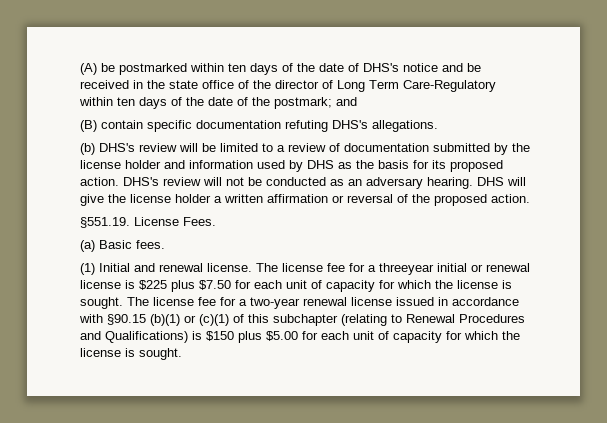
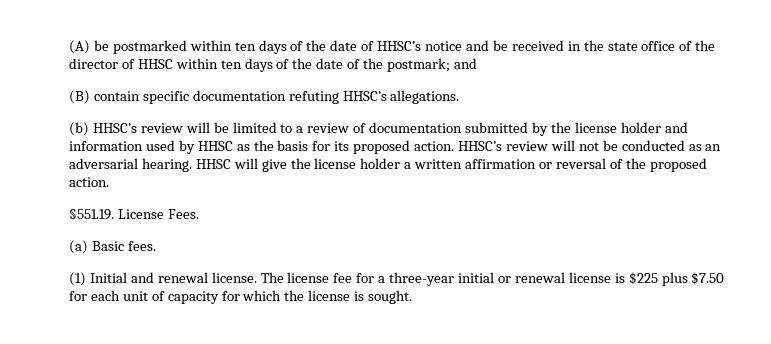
- (A) be postmarked within ten days of the date of DHS's notice and be received in the state office of the director of Long Term Care-Regulatory within ten days of the date of the postmark; and
+ (A) be postmarked within ten days of the date of HHSC’s notice and be received in the state office of the director of HHSC within ten days of the date of the postmark; and
- (B) contain specific documentation refuting DHS's allegations.
+ (B) contain specific documentation refuting HHSC’s allegations.
- (b) DHS's review will be limited to a review of documentation submitted by the license holder and information used by DHS as the basis for its proposed action.
+ (b) HHSC’s review will be limited to a review of documentation submitted by the license holder and information used by HHSC as the basis for its proposed action.
- DHS's review will not be conducted as an adversary hearing. DHS will give the license holder a written affirmation or reversal of the proposed action.
+ HHSC’s review will not be conducted as an adversarial hearing. HHSC will give the license holder a written affirmation or reversal of the proposed action.
- The license fee for a threeyear initial or renewal license is $225 plus $7.50 for each unit of capacity for which the license is sought. The license fee for a two-year renewal license issued in accordance with §90.15 (b)(1) or (c)(1) of this subchapter (relating to Renewal Procedures and Qualifications) is $150 plus $5.00 for each unit of capacity for which the license is sought.
+ The license fee for a three-year initial or renewal license is $225 plus $7.50 for each unit of capacity for which the license is sought.

